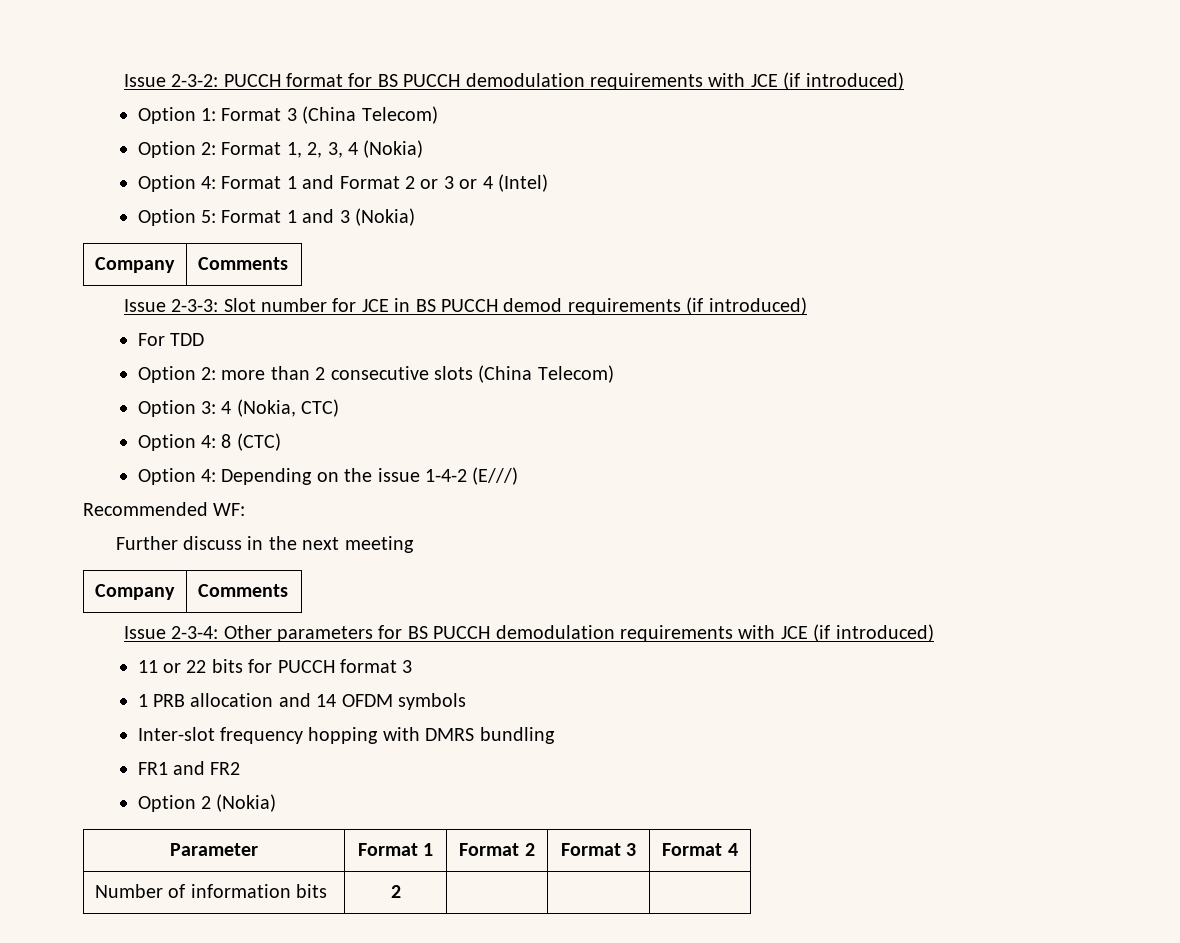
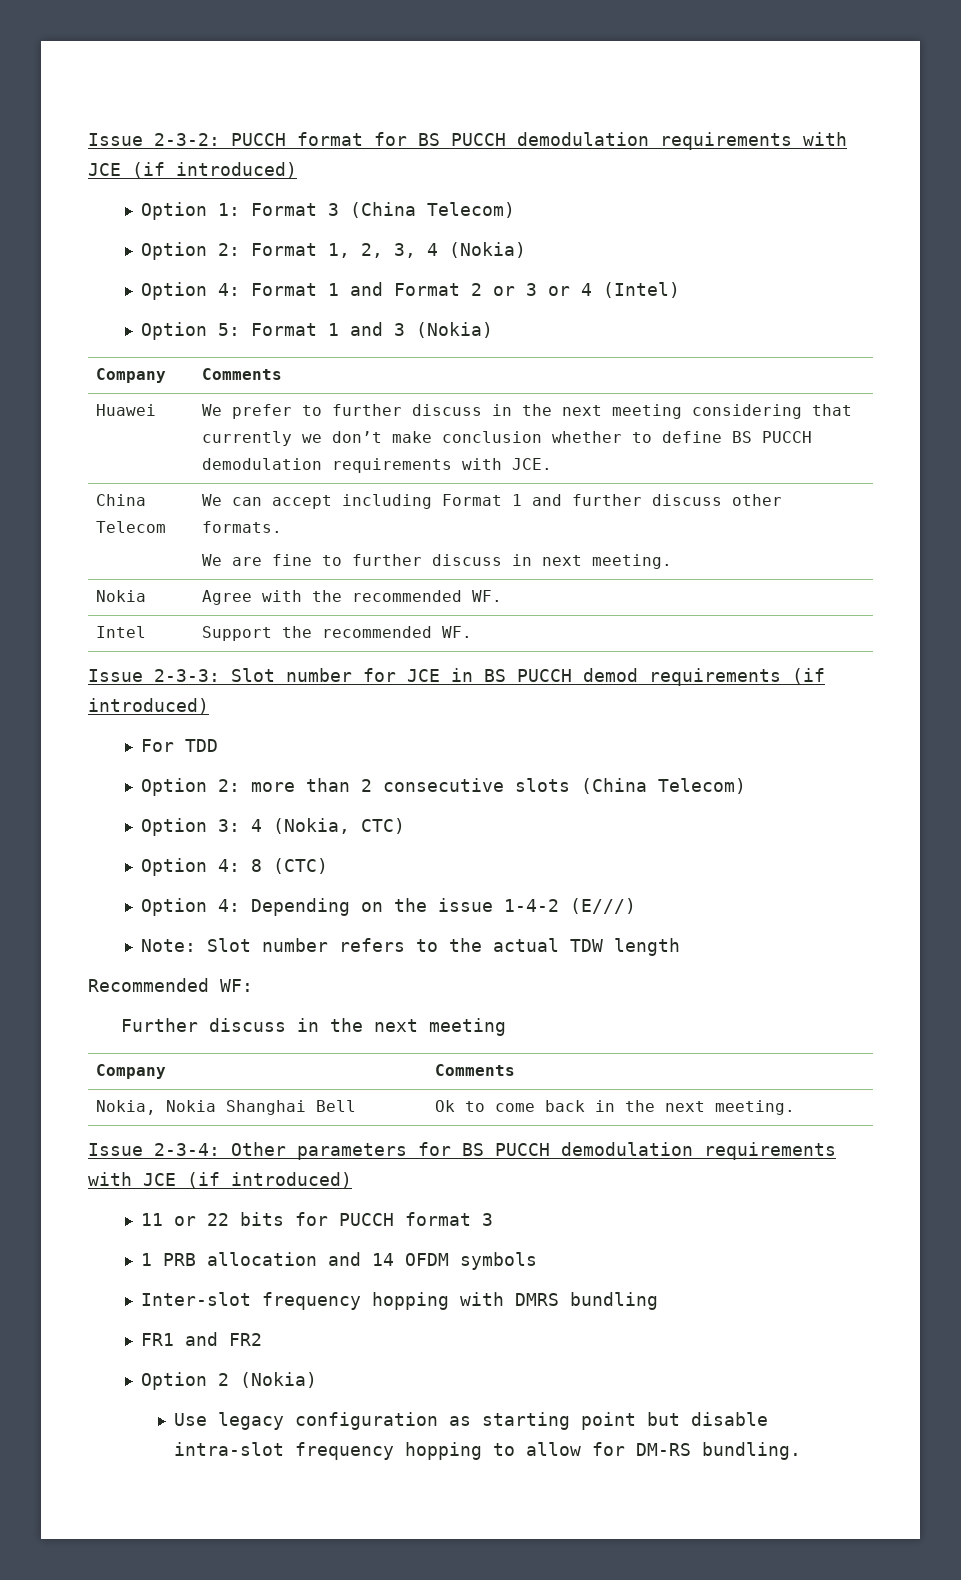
+ Huawei | We prefer to further discuss in the next meeting considering that currently we don’t make conclusion whether to define BS PUCCH demodulation requirements with JCE.
+ China Telecom | We can accept including Format 1 and further discuss other formats.
+ We are fine to further discuss in next meeting.
+ Nokia | Agree with the recommended WF.
+ Intel | Support the recommended WF.
+ Note: Slot number refers to the actual TDW length
+ Nokia, Nokia Shanghai Bell | Ok to come back in the next meeting.
- Parameter | Format 1 | Format 2 | Format 3 | Format 4
- Number of information bits | 2 | | |
+ Use legacy configuration as starting point but disable intra-slot frequency hopping to allow for DM-RS bundling.

